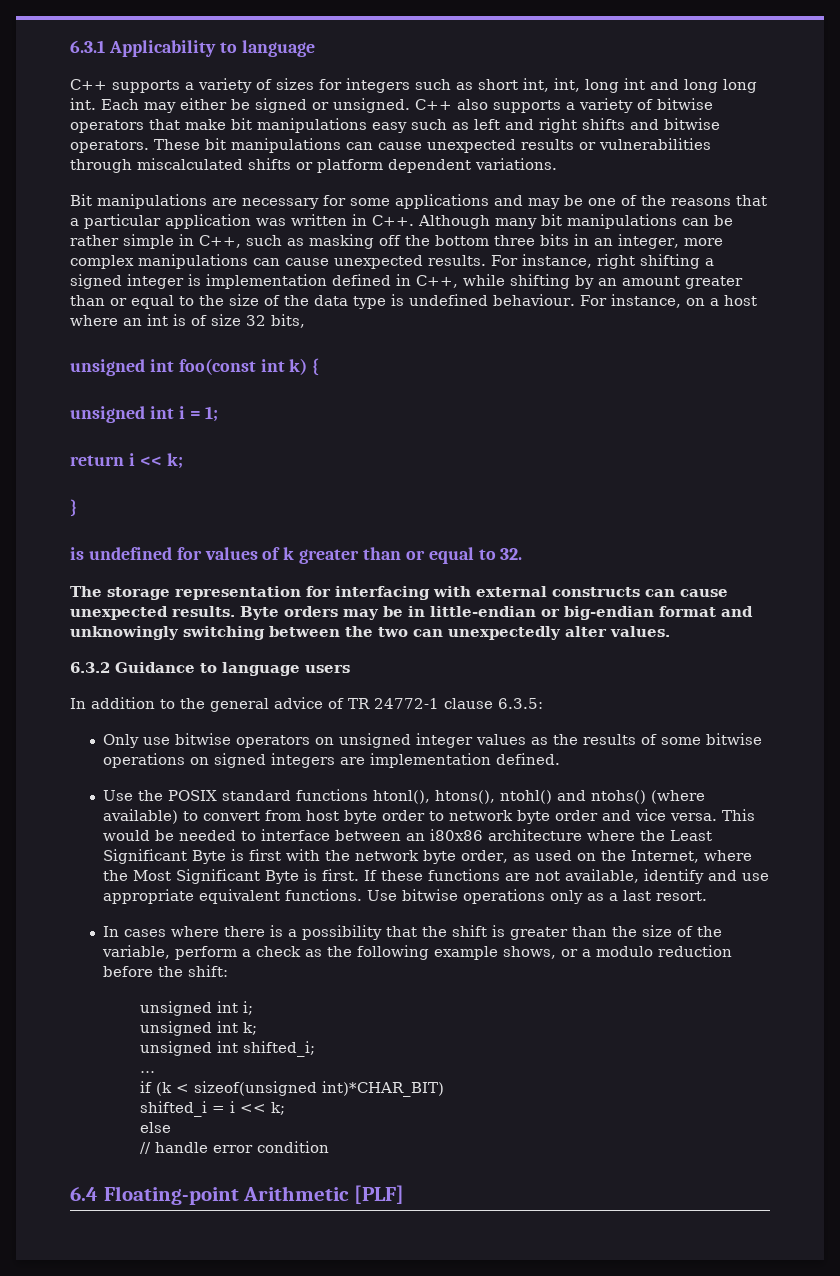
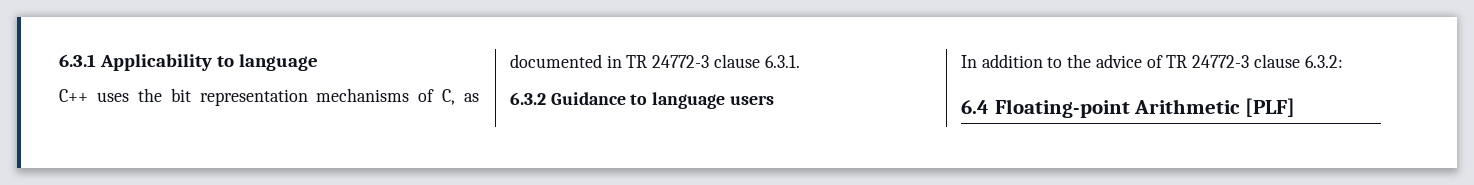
- C++ supports a variety of sizes for integers such as short int, int, long int and long long int. Each may either be signed or unsigned. C++ also supports a variety of bitwise operators that make bit manipulations easy such as left and right shifts and bitwise operators. These bit manipulations can cause unexpected results or vulnerabilities through miscalculated shifts or platform dependent variations.
- Bit manipulations are necessary for some applications and may be one of the reasons that a particular application was written in C++. Although many bit manipulations can be rather simple in C++, such as masking off the bottom three bits in an integer, more complex manipulations can cause unexpected results. For instance, right shifting a signed integer is implementation defined in C++, while shifting by an amount greater than or equal to the size of the data type is undefined behaviour. For instance, on a host where an int is of size 32 bits,
- unsigned int foo(const int k) {
- unsigned int i = 1;
- return i << k;
- }
- is undefined for values of k greater than or equal to 32.
- The storage representation for interfacing with external constructs can cause unexpected results. Byte orders may be in little-endian or big-endian format and unknowingly switching between the two can unexpectedly alter values.
+ C++ uses the bit representation mechanisms of C, as documented in TR 24772-3 clause 6.3.1.
- In addition to the general advice of TR 24772-1 clause 6.3.5:
- Only use bitwise operators on unsigned integer values as the results of some bitwise operations on signed integers are implementation defined.
- Use the POSIX standard functions htonl(), htons(), ntohl() and ntohs() (where available) to convert from host byte order to network byte order and vice versa. This would be needed to interface between an i80x86 architecture where the Least Significant Byte is first with the network byte order, as used on the Internet, where the Most Significant Byte is first. If these functions are not available, identify and use appropriate equivalent functions. Use bitwise operations only as a last resort.
- In cases where there is a possibility that the shift is greater than the size of the variable, perform a check as the following example shows, or a modulo reduction before the shift:
- unsigned int i;
- unsigned int k;
- unsigned int shifted_i;
- …
- if (k < sizeof(unsigned int)*CHAR_BIT)
- shifted_i = i << k;
- else
- // handle error condition
+ In addition to the advice of TR 24772-3 clause 6.3.2:

